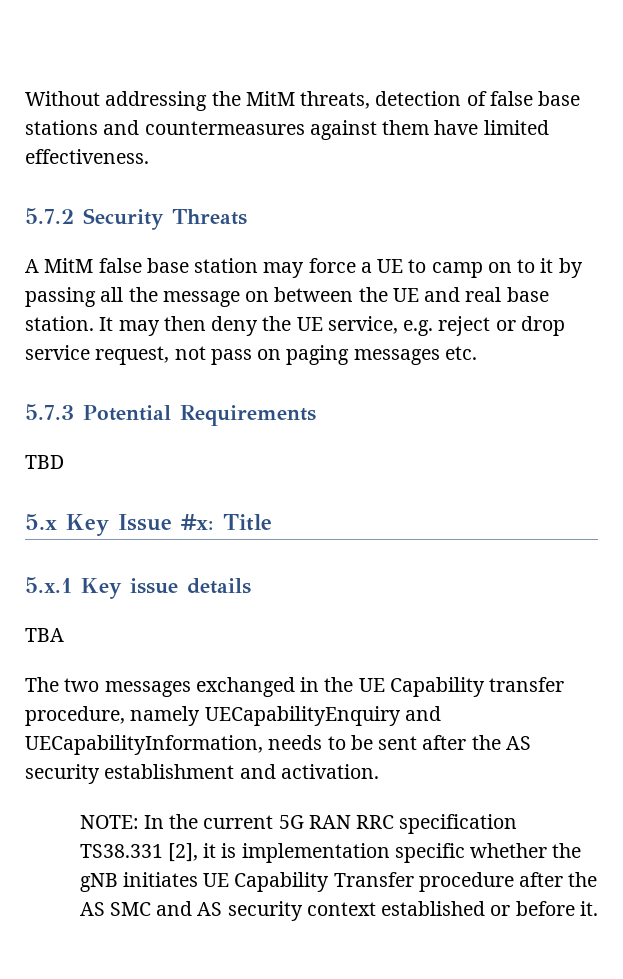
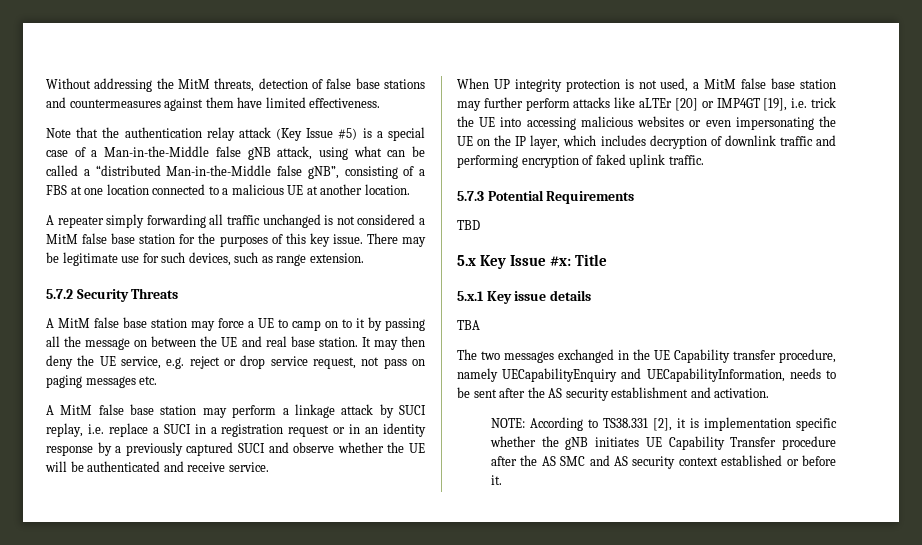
+ Note that the authentication relay attack (Key Issue #5) is a special case of a Man-in-the-Middle false gNB attack, using what can be called a “distributed Man-in-the-Middle false gNB”, consisting of a FBS at one location connected to a malicious UE at another location.
+ A repeater simply forwarding all traffic unchanged is not considered a MitM false base station for the purposes of this key issue. There may be legitimate use for such devices, such as range extension.
+ A MitM false base station may perform a linkage attack by SUCI replay, i.e. replace a SUCI in a registration request or in an identity response by a previously captured SUCI and observe whether the UE will be authenticated and receive service.
+ When UP integrity protection is not used, a MitM false base station may further perform attacks like aLTEr [20] or IMP4GT [19], i.e. trick the UE into accessing malicious websites or even impersonating the UE on the IP layer, which includes decryption of downlink traffic and performing encryption of faked uplink traffic.
- NOTE: In the current 5G RAN RRC specification TS38.331 [2], it is implementation specific whether the gNB initiates UE Capability Transfer procedure after the AS SMC and AS security context established or before it.
+ NOTE: According to TS38.331 [2], it is implementation specific whether the gNB initiates UE Capability Transfer procedure after the AS SMC and AS security context established or before it.

